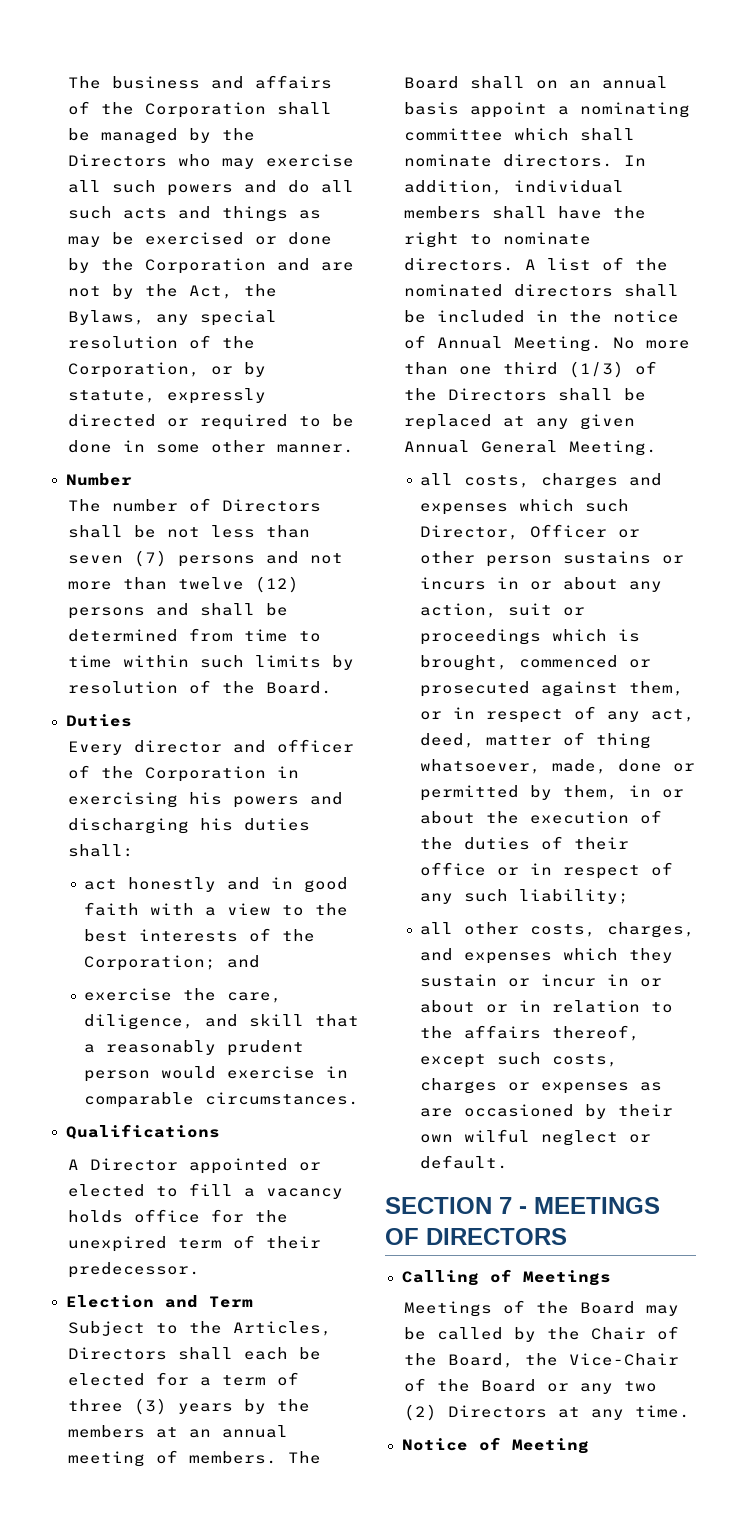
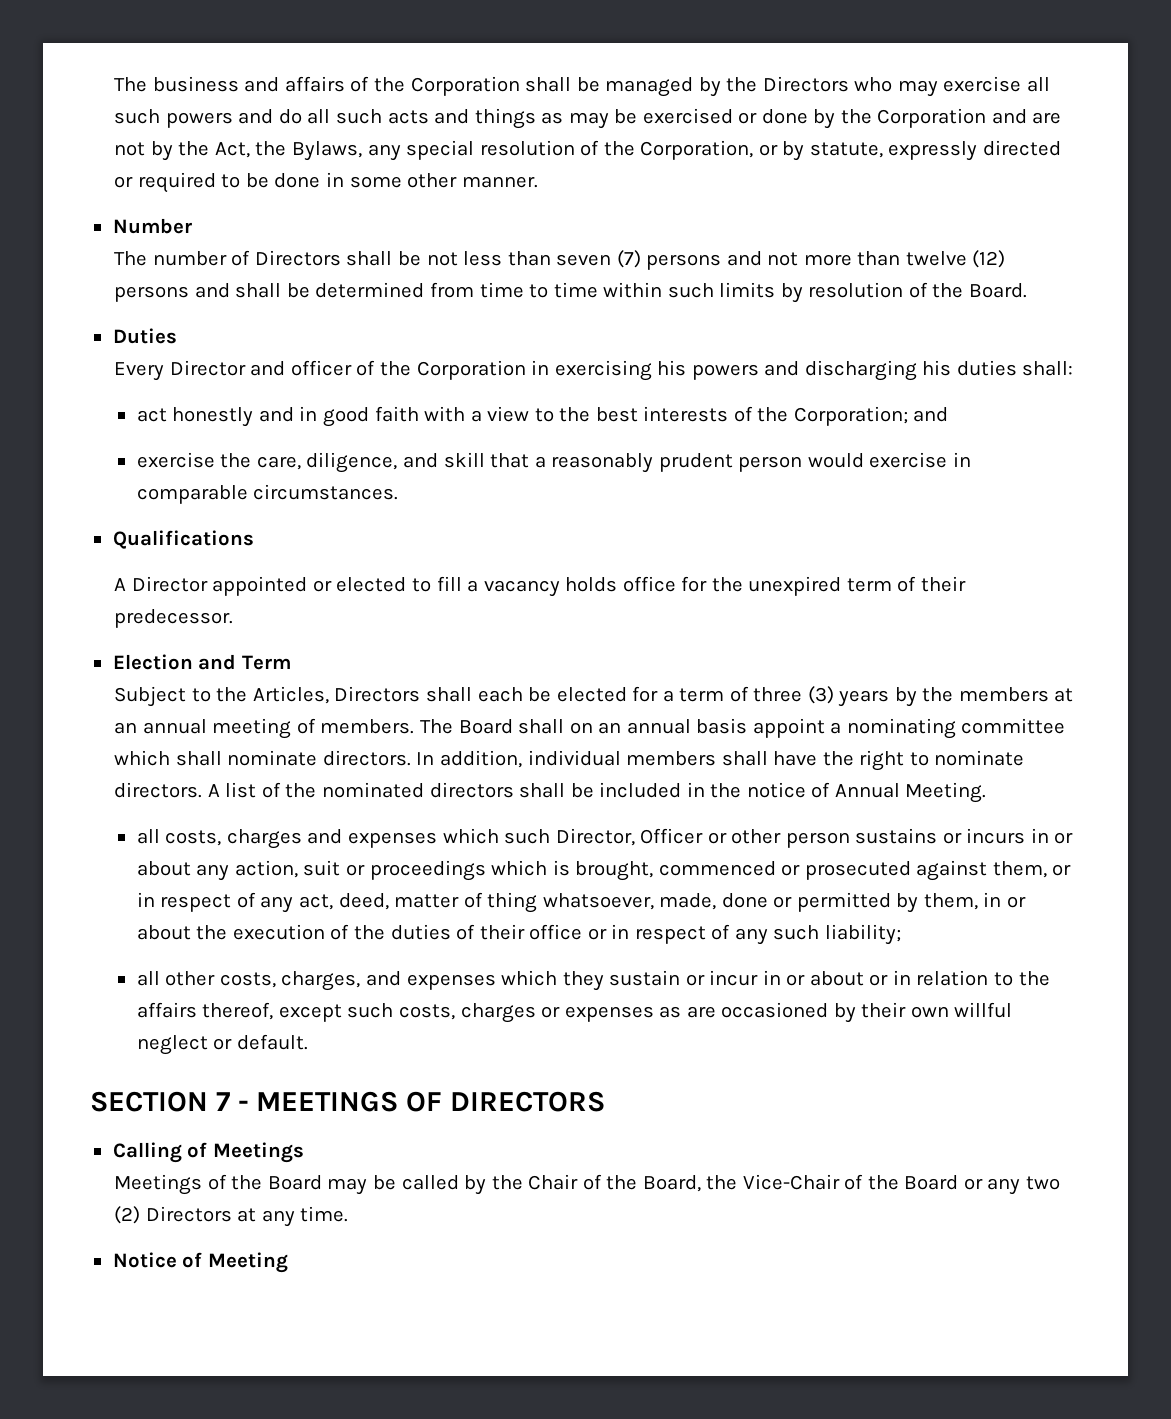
- Every director and officer of the Corporation in exercising his powers and discharging his duties shall:
+ Every Director and officer of the Corporation in exercising his powers and discharging his duties shall:
- No more than one third (1/3) of the Directors shall be replaced at any given Annual General Meeting.
- all other costs, charges, and expenses which they sustain or incur in or about or in relation to the affairs thereof, except such costs, charges or expenses as are occasioned by their own wilful neglect or default.
+ all other costs, charges, and expenses which they sustain or incur in or about or in relation to the affairs thereof, except such costs, charges or expenses as are occasioned by their own willful neglect or default.

